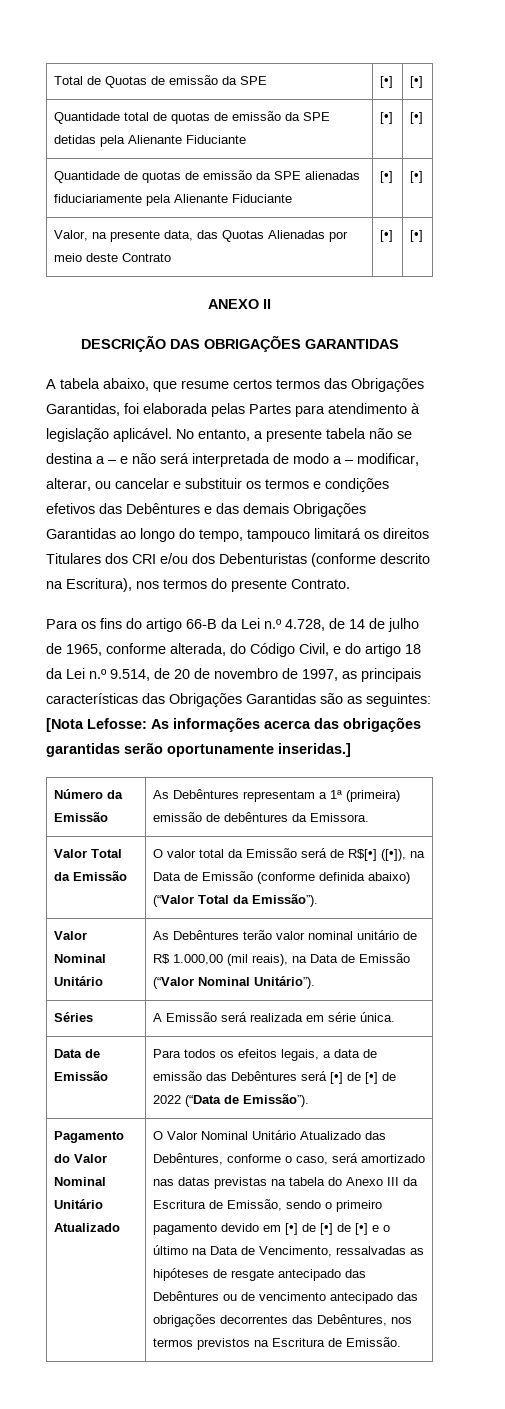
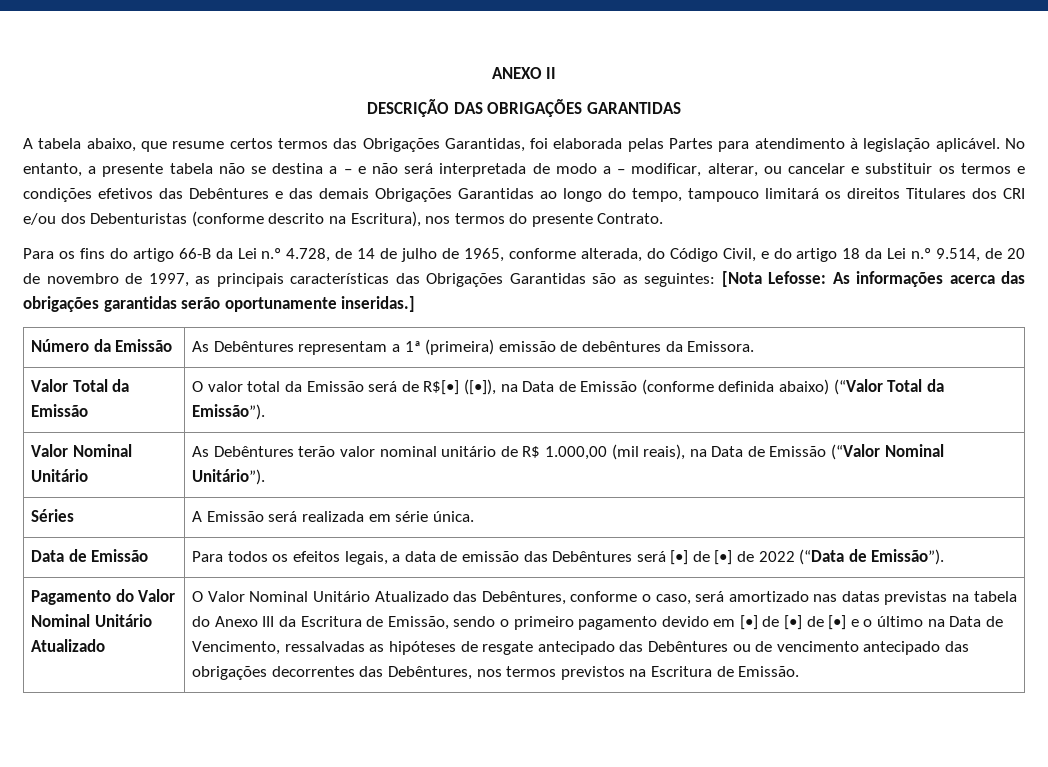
- Total de Quotas de emissão da SPE | [•] | [•]
- Quantidade total de quotas de emissão da SPE detidas pela Alienante Fiduciante | [•] | [•]
- Quantidade de quotas de emissão da SPE alienadas fiduciariamente pela Alienante Fiduciante | [•] | [•]
- Valor, na presente data, das Quotas Alienadas por meio deste Contrato | [•] | [•]

